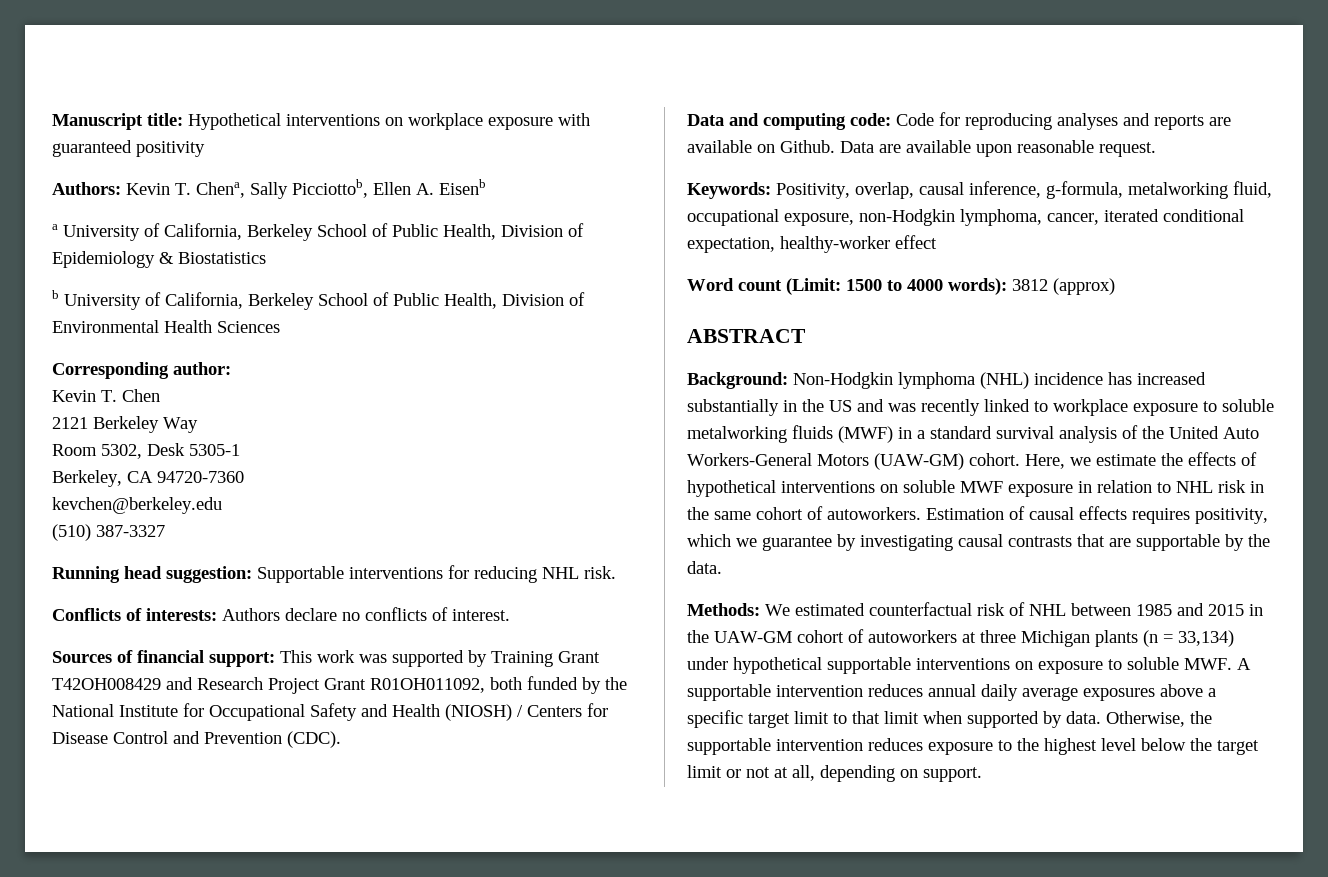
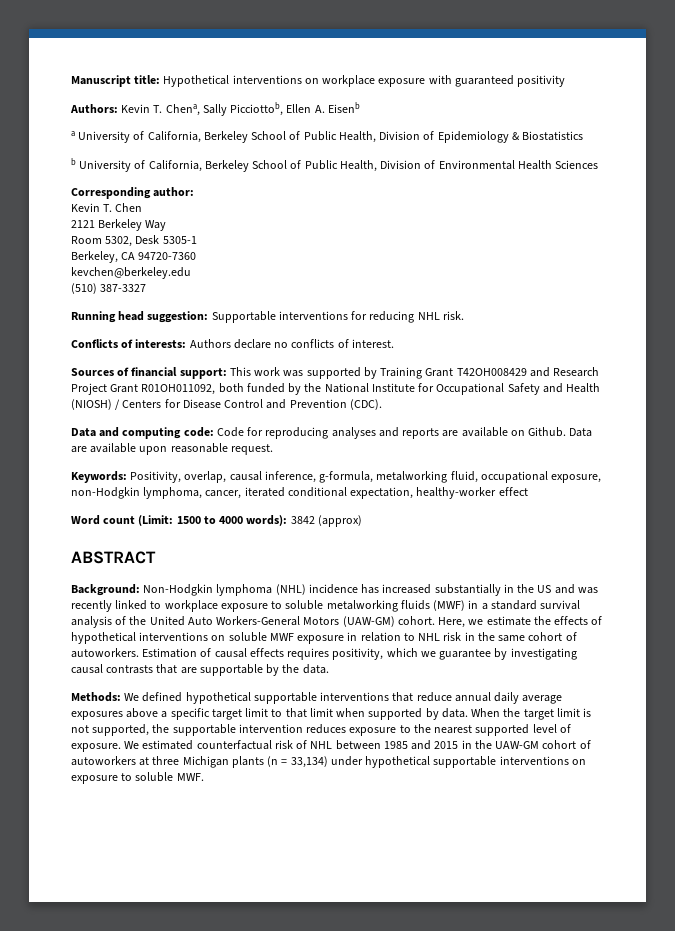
- Word count (Limit: 1500 to 4000 words): 3812 (approx)
+ Word count (Limit: 1500 to 4000 words): 3842 (approx)
- Methods: We estimated counterfactual risk of NHL between 1985 and 2015 in the UAW-GM cohort of autoworkers at three Michigan plants (n = 33,134) under hypothetical supportable interventions on exposure to soluble MWF. A supportable intervention reduces annual daily average exposures above a specific target limit to that limit when supported by data. Otherwise, the supportable intervention reduces exposure to the highest level below the target limit or not at all, depending on support.
+ Methods: We defined hypothetical supportable interventions that reduce annual daily average exposures above a specific target limit to that limit when supported by data. When the target limit is not supported, the supportable intervention reduces exposure to the nearest supported level of exposure. We estimated counterfactual risk of NHL between 1985 and 2015 in the UAW-GM cohort of autoworkers at three Michigan plants (n = 33,134) under hypothetical supportable interventions on exposure to soluble MWF.

